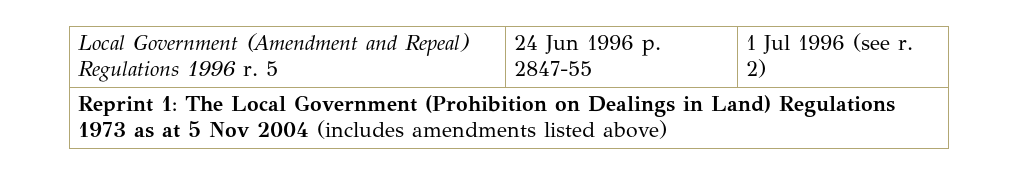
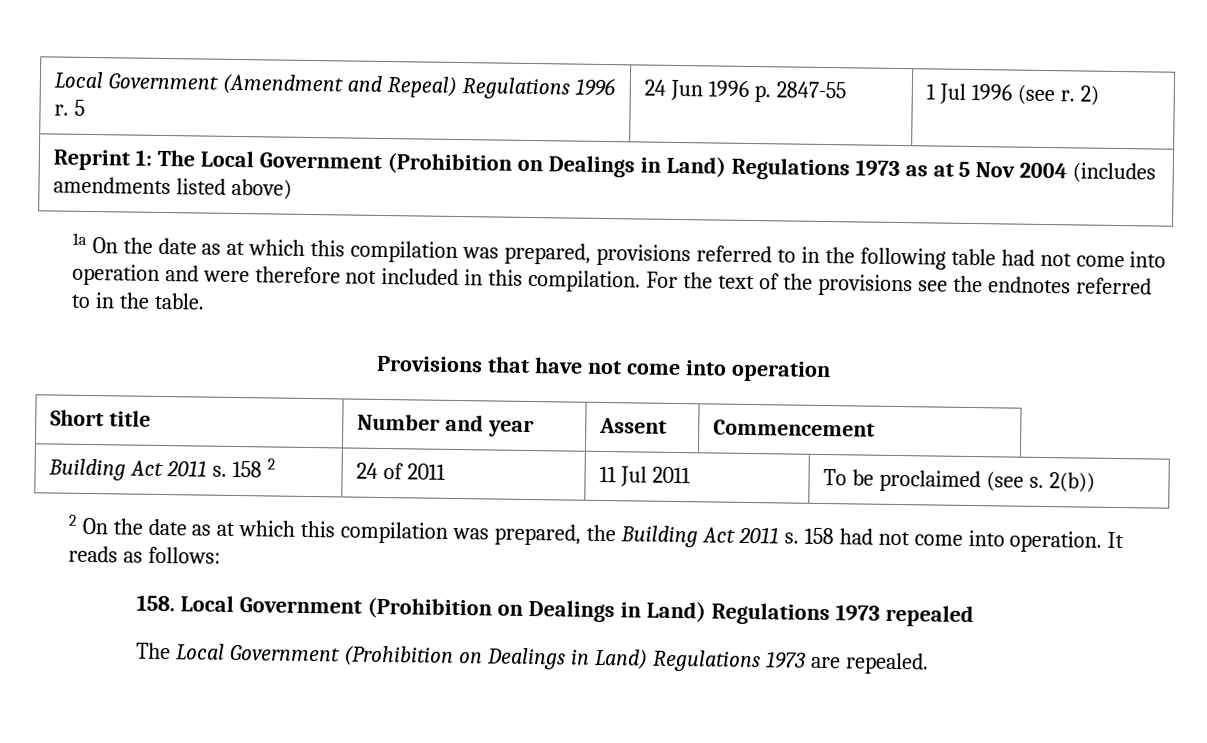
+ 1a On the date as at which this compilation was prepared, provisions referred to in the following table had not come into operation and were therefore not included in this compilation. For the text of the provisions see the endnotes referred to in the table.
+ Provisions that have not come into operation
+ Short title | Number and year | Assent | Commencement
+ Building Act 2011 s. 158 2 | 24 of 2011 | 11 Jul 2011 | To be proclaimed (see s. 2(b))
+ 2 On the date as at which this compilation was prepared, the Building Act 2011 s. 158 had not come into operation. It reads as follows:
+ 158. Local Government (Prohibition on Dealings in Land) Regulations 1973 repealed
+ The Local Government (Prohibition on Dealings in Land) Regulations 1973 are repealed.

